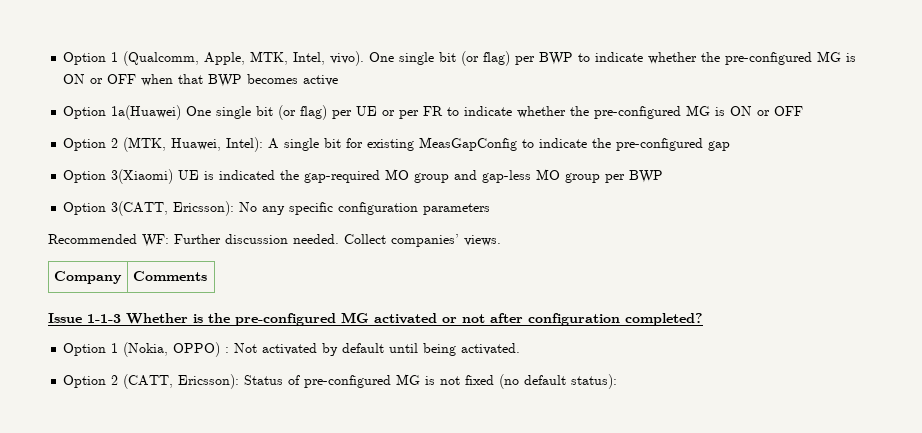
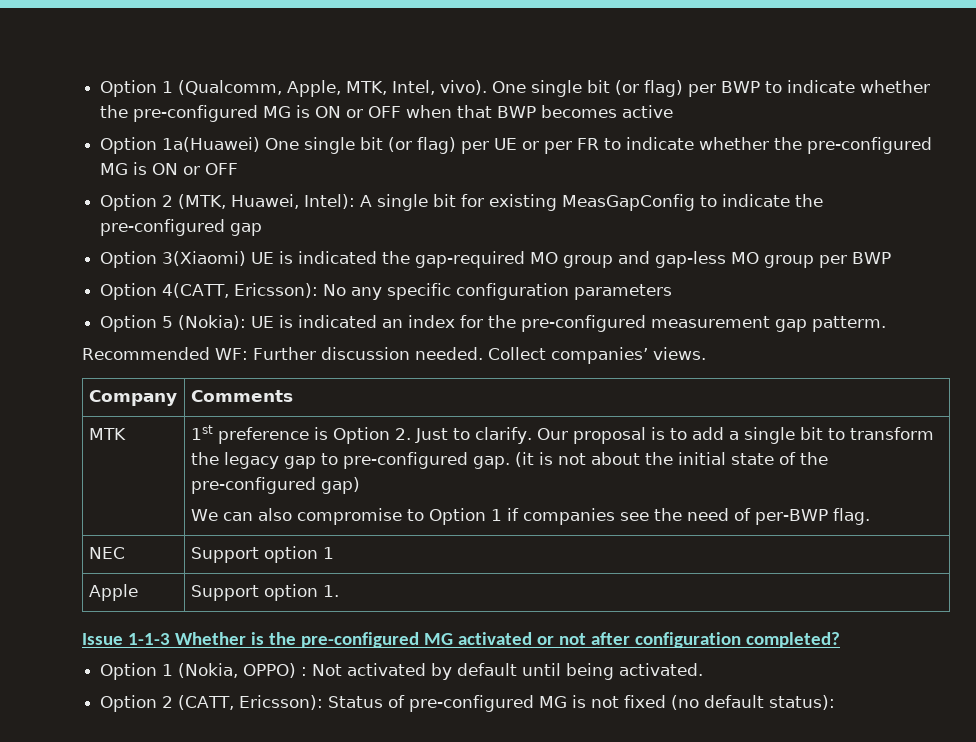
- Option 3(CATT, Ericsson): No any specific configuration parameters
+ Option 4(CATT, Ericsson): No any specific configuration parameters
+ Option 5 (Nokia): UE is indicated an index for the pre-configured measurement gap patterm.
+ MTK | 1st preference is Option 2. Just to clarify. Our proposal is to add a single bit to transform the legacy gap to pre-configured gap. (it is not about the initial state of the pre-configured gap)
+ We can also compromise to Option 1 if companies see the need of per-BWP flag.
+ NEC | Support option 1
+ Apple | Support option 1.

